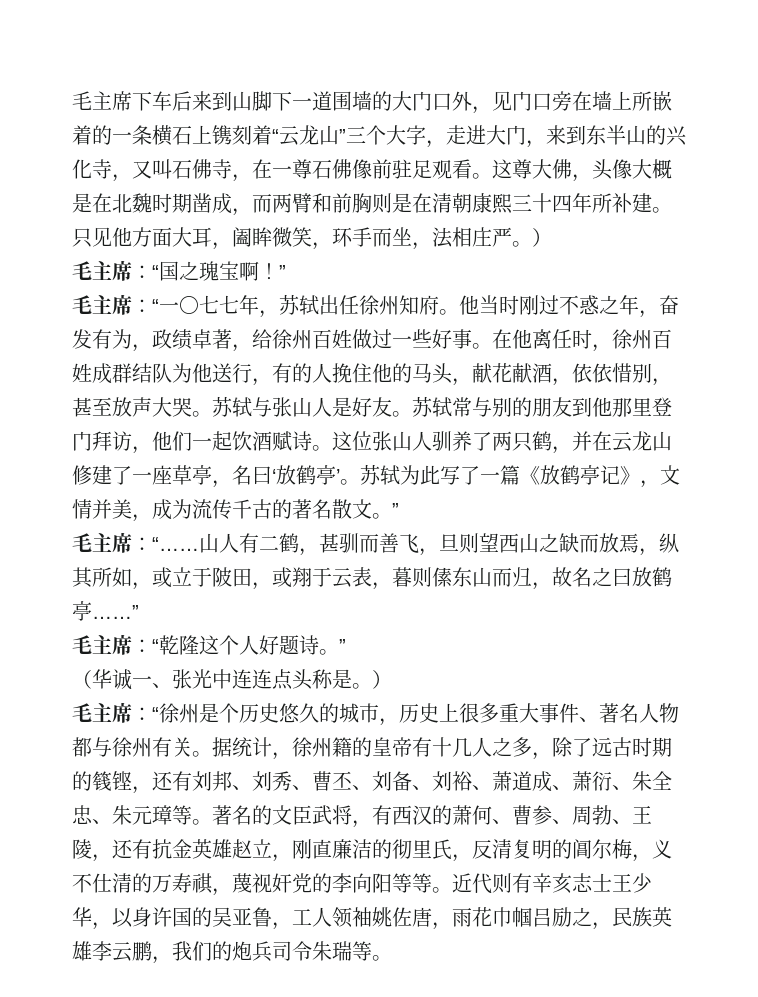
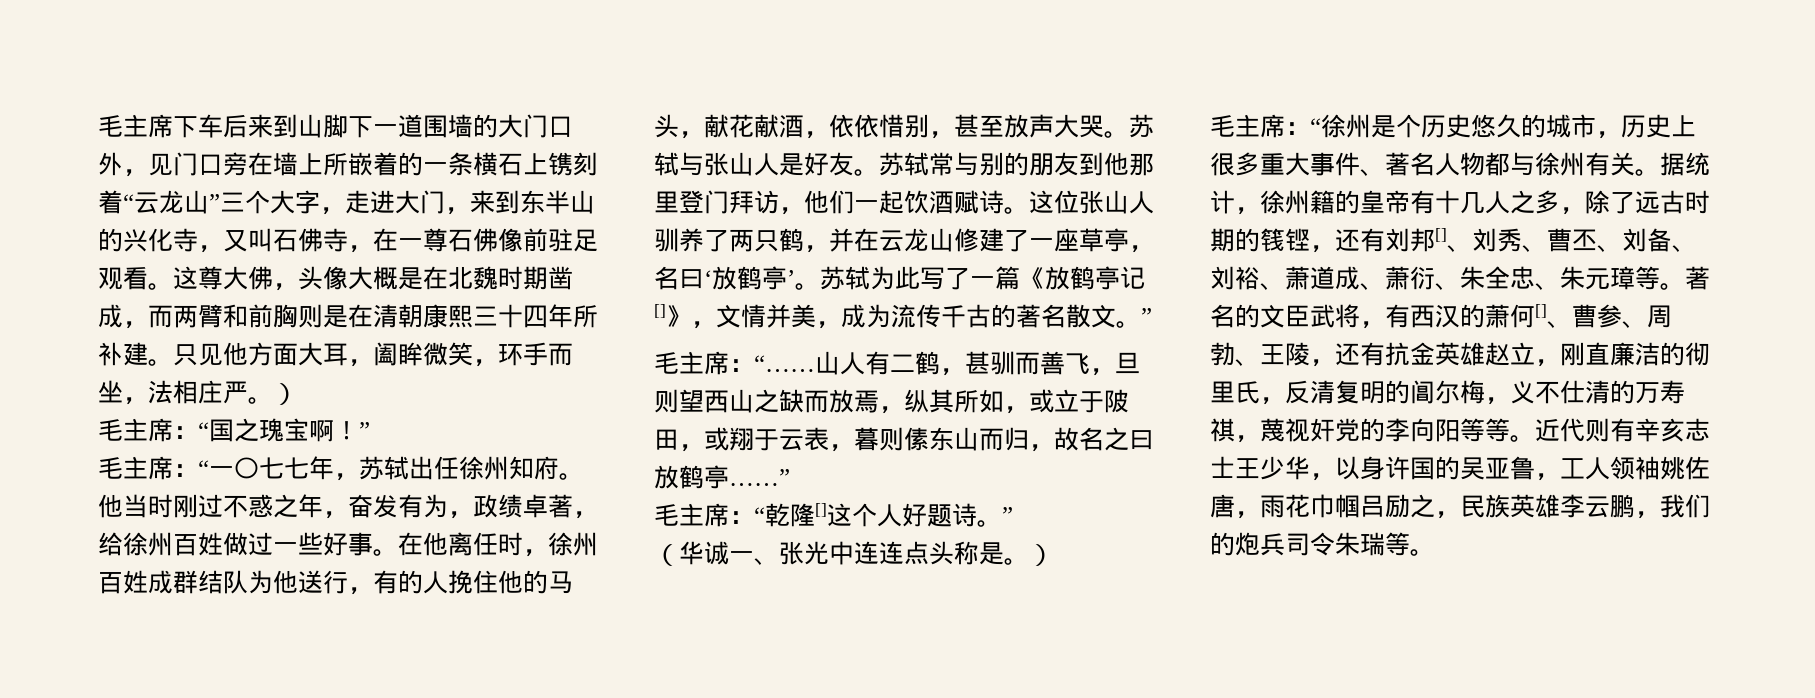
- 苏轼为此写了一篇《放鹤亭记》，文情并美，成为流传千古的著名散文。”
+ 苏轼为此写了一篇《放鹤亭记[]》，文情并美，成为流传千古的著名散文。”
- 毛主席：“乾隆这个人好题诗。”
+ 毛主席：“乾隆[]这个人好题诗。”
- 据统计，徐州籍的皇帝有十几人之多，除了远古时期的篯铿，还有刘邦、刘秀、曹丕、刘备、刘裕、萧道成、萧衍、朱全忠、朱元璋等。
+ 据统计，徐州籍的皇帝有十几人之多，除了远古时期的篯铿，还有刘邦[]、刘秀、曹丕、刘备、刘裕、萧道成、萧衍、朱全忠、朱元璋等。
- 著名的文臣武将，有西汉的萧何、曹参、周勃、王陵，还有抗金英雄赵立，刚直廉洁的彻里氏，反清复明的阊尔梅，义不仕清的万寿祺，蔑视奸党的李向阳等等。
+ 著名的文臣武将，有西汉的萧何[]、曹参、周勃、王陵，还有抗金英雄赵立，刚直廉洁的彻里氏，反清复明的阊尔梅，义不仕清的万寿祺，蔑视奸党的李向阳等等。

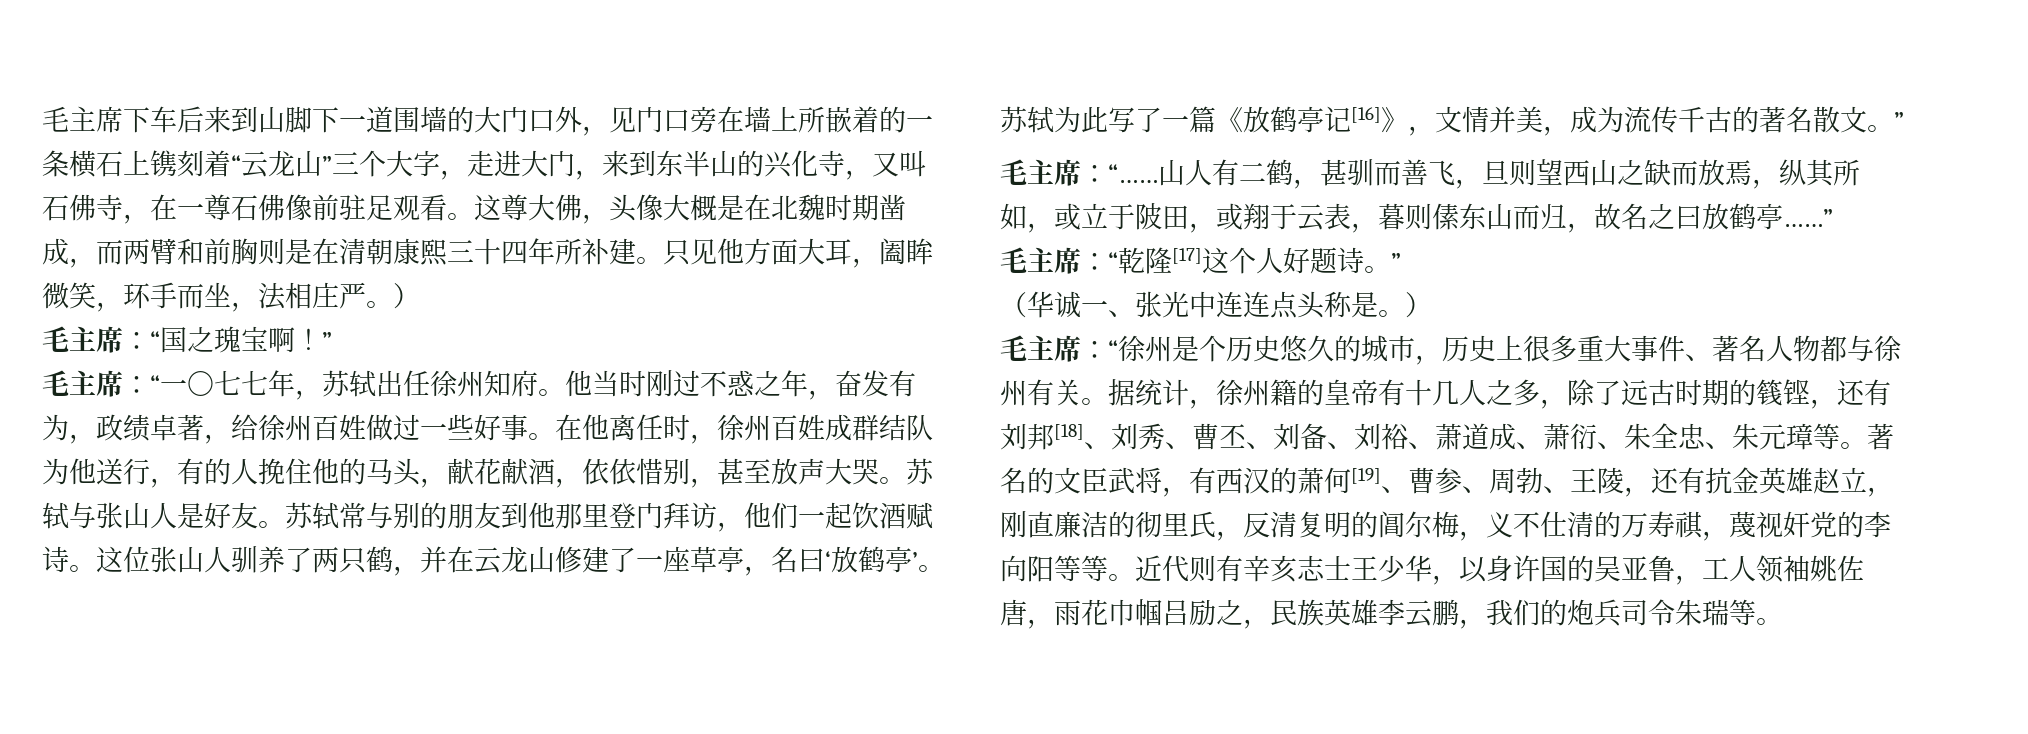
- 苏轼为此写了一篇《放鹤亭记[]》，文情并美，成为流传千古的著名散文。”
+ 苏轼为此写了一篇《放鹤亭记[16]》，文情并美，成为流传千古的著名散文。”
- 毛主席：“乾隆[]这个人好题诗。”
+ 毛主席：“乾隆[17]这个人好题诗。”
- 据统计，徐州籍的皇帝有十几人之多，除了远古时期的篯铿，还有刘邦[]、刘秀、曹丕、刘备、刘裕、萧道成、萧衍、朱全忠、朱元璋等。
+ 据统计，徐州籍的皇帝有十几人之多，除了远古时期的篯铿，还有刘邦[18]、刘秀、曹丕、刘备、刘裕、萧道成、萧衍、朱全忠、朱元璋等。
- 著名的文臣武将，有西汉的萧何[]、曹参、周勃、王陵，还有抗金英雄赵立，刚直廉洁的彻里氏，反清复明的阊尔梅，义不仕清的万寿祺，蔑视奸党的李向阳等等。
+ 著名的文臣武将，有西汉的萧何[19]、曹参、周勃、王陵，还有抗金英雄赵立，刚直廉洁的彻里氏，反清复明的阊尔梅，义不仕清的万寿祺，蔑视奸党的李向阳等等。

